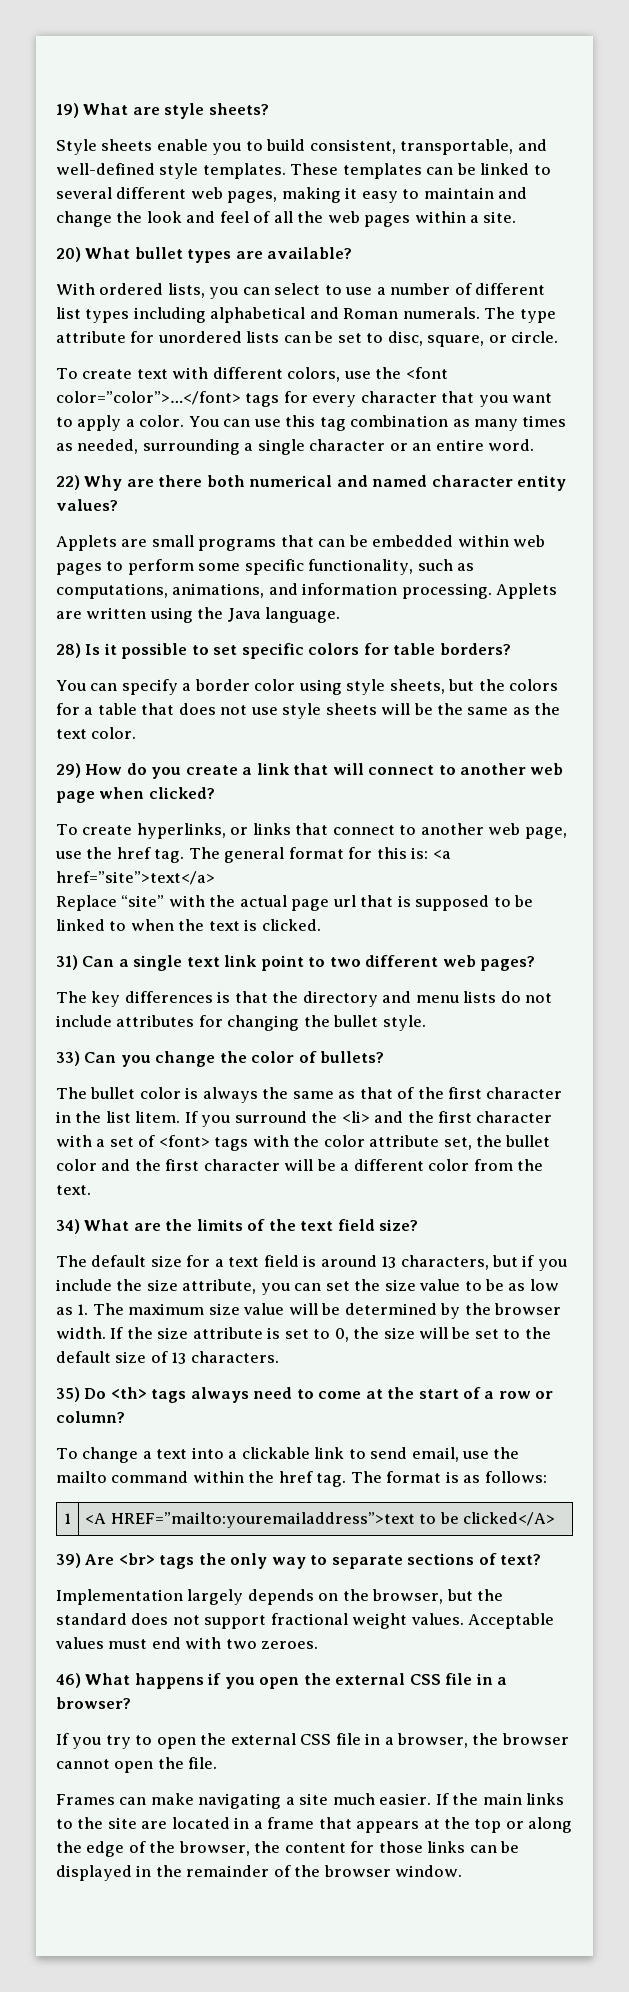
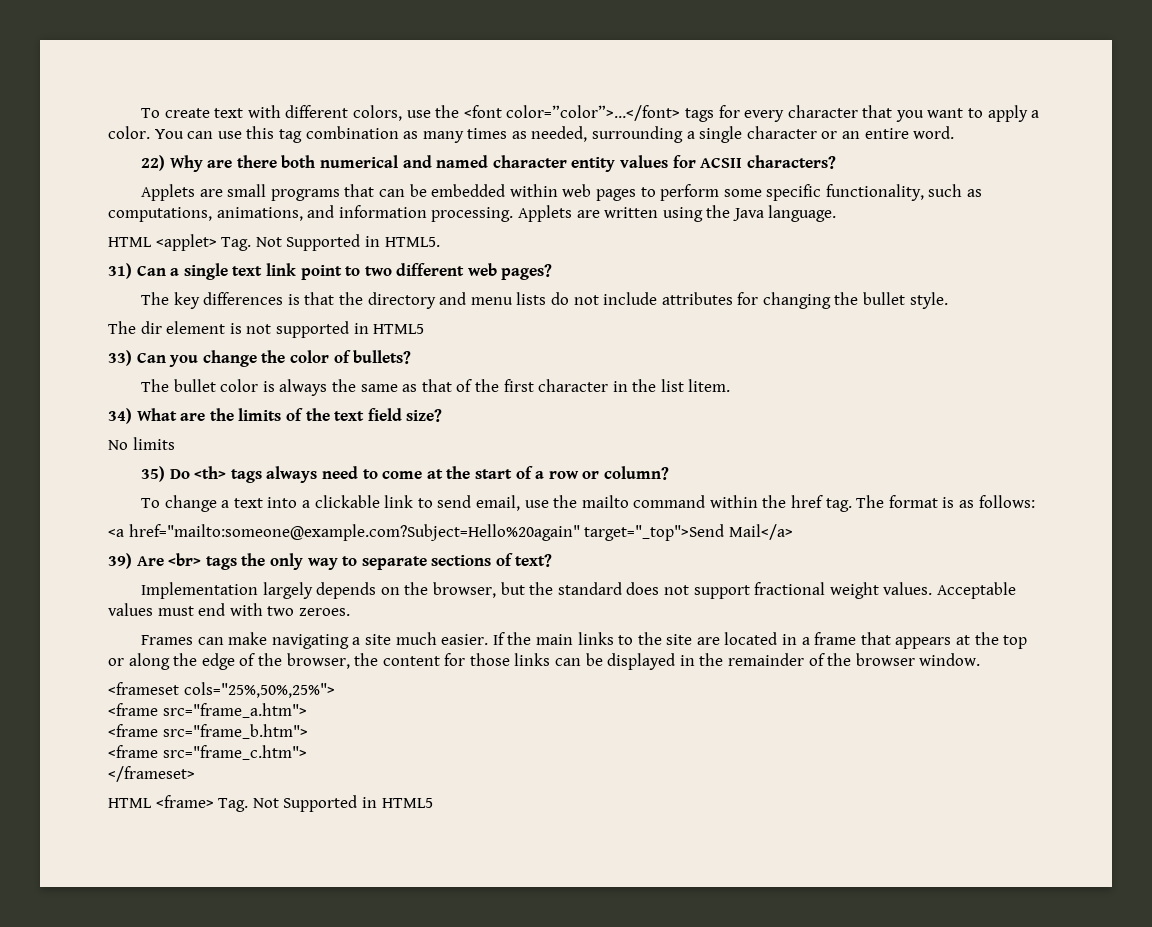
- 19) What are style sheets?
- Style sheets enable you to build consistent, transportable, and well-defined style templates. These templates can be linked to several different web pages, making it easy to maintain and change the look and feel of all the web pages within a site.
- 20) What bullet types are available?
- With ordered lists, you can select to use a number of different list types including alphabetical and Roman numerals. The type attribute for unordered lists can be set to disc, square, or circle.
- 22) Why are there both numerical and named character entity values?
+ 22) Why are there both numerical and named character entity values for ACSII characters?
- 28) Is it possible to set specific colors for table borders?
- You can specify a border color using style sheets, but the colors for a table that does not use style sheets will be the same as the text color.
- 29) How do you create a link that will connect to another web page when clicked?
- To create hyperlinks, or links that connect to another web page, use the href tag. The general format for this is: <a href=”site”>text</a>
- Replace “site” with the actual page url that is supposed to be linked to when the text is clicked.
+ HTML <applet> Tag. Not Supported in HTML5.
+ The dir element is not supported in HTML5
- If you surround the <li> and the first character with a set of <font> tags with the color attribute set, the bullet color and the first character will be a different color from the text.
- The default size for a text field is around 13 characters, but if you include the size attribute, you can set the size value to be as low as 1. The maximum size value will be determined by the browser width. If the size attribute is set to 0, the size will be set to the default size of 13 characters.
+ No limits
- 1 | <A HREF=”mailto:youremailaddress”>text to be clicked</A>
+ <a href="mailto:someone@example.com?Subject=Hello%20again" target="_top">Send Mail</a>
- 46) What happens if you open the external CSS file in a browser?
- If you try to open the external CSS file in a browser, the browser cannot open the file.
+ <frameset cols="25%,50%,25%">
+ <frame src="frame_a.htm">
+ <frame src="frame_b.htm">
+ <frame src="frame_c.htm">
+ </frameset>
+ HTML <frame> Tag. Not Supported in HTML5

